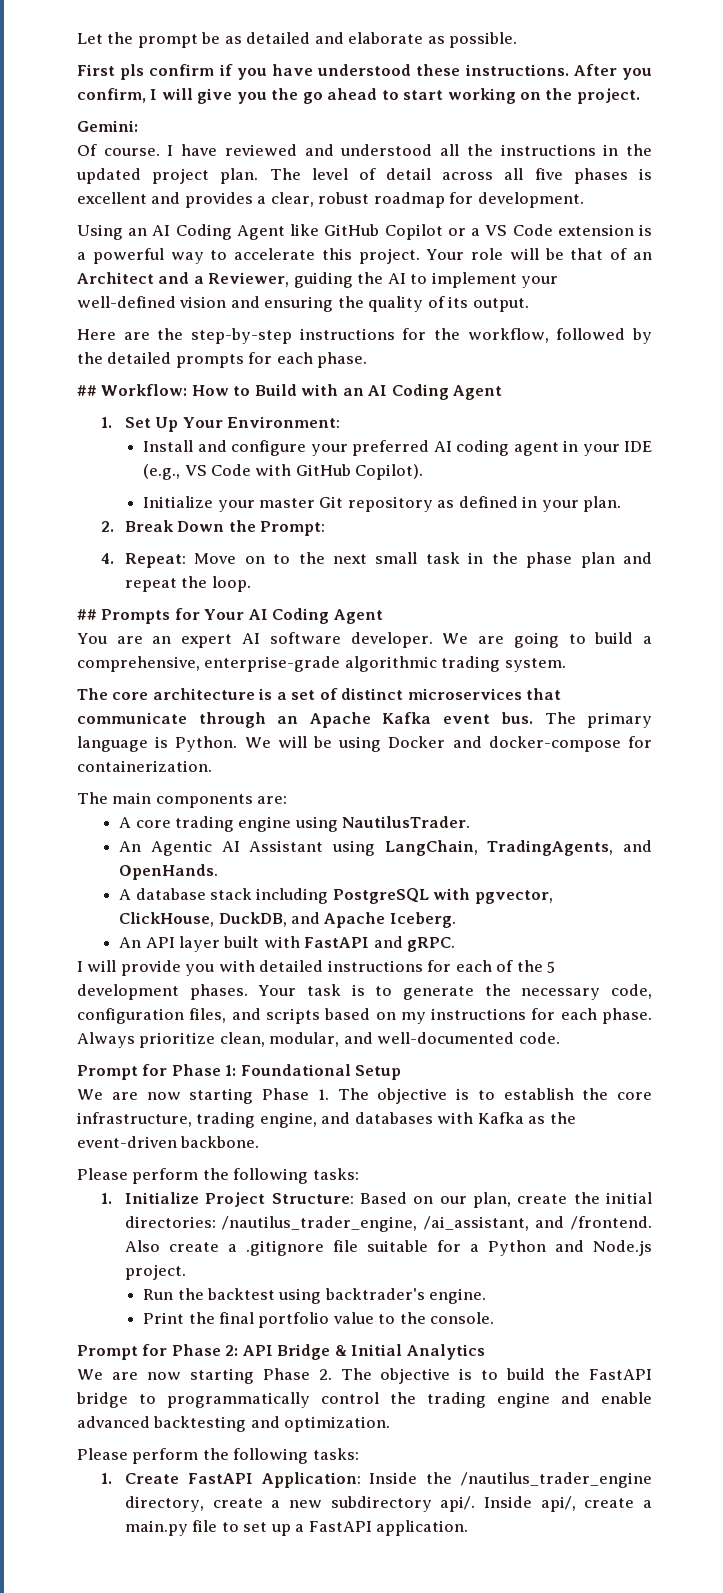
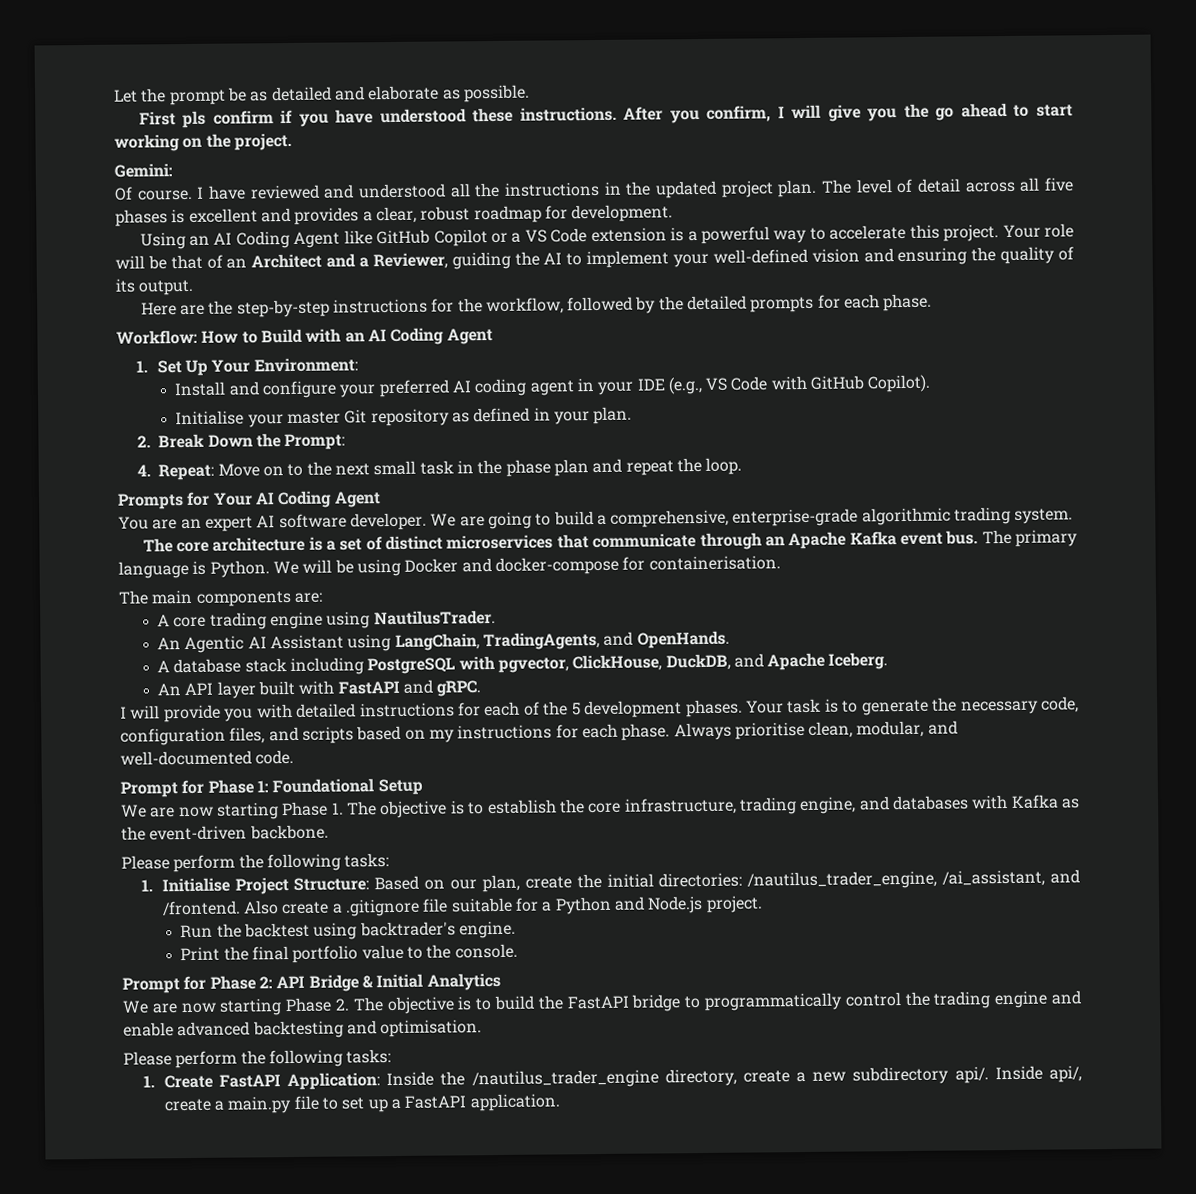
- ## Workflow: How to Build with an AI Coding Agent
+ Workflow: How to Build with an AI Coding Agent
- Initialize your master Git repository as defined in your plan.
+ Initialise your master Git repository as defined in your plan.
- ## Prompts for Your AI Coding Agent
+ Prompts for Your AI Coding Agent
- We will be using Docker and docker-compose for containerization.
+ We will be using Docker and docker-compose for containerisation.
- Always prioritize clean, modular, and well-documented code.
+ Always prioritise clean, modular, and well-documented code.
- 1. Initialize Project Structure: Based on our plan, create the initial directories: /nautilus_trader_engine, /ai_assistant, and /frontend.
+ 1. Initialise Project Structure: Based on our plan, create the initial directories: /nautilus_trader_engine, /ai_assistant, and /frontend.
- We are now starting Phase 2. The objective is to build the FastAPI bridge to programmatically control the trading engine and enable advanced backtesting and optimization.
+ We are now starting Phase 2. The objective is to build the FastAPI bridge to programmatically control the trading engine and enable advanced backtesting and optimisation.

